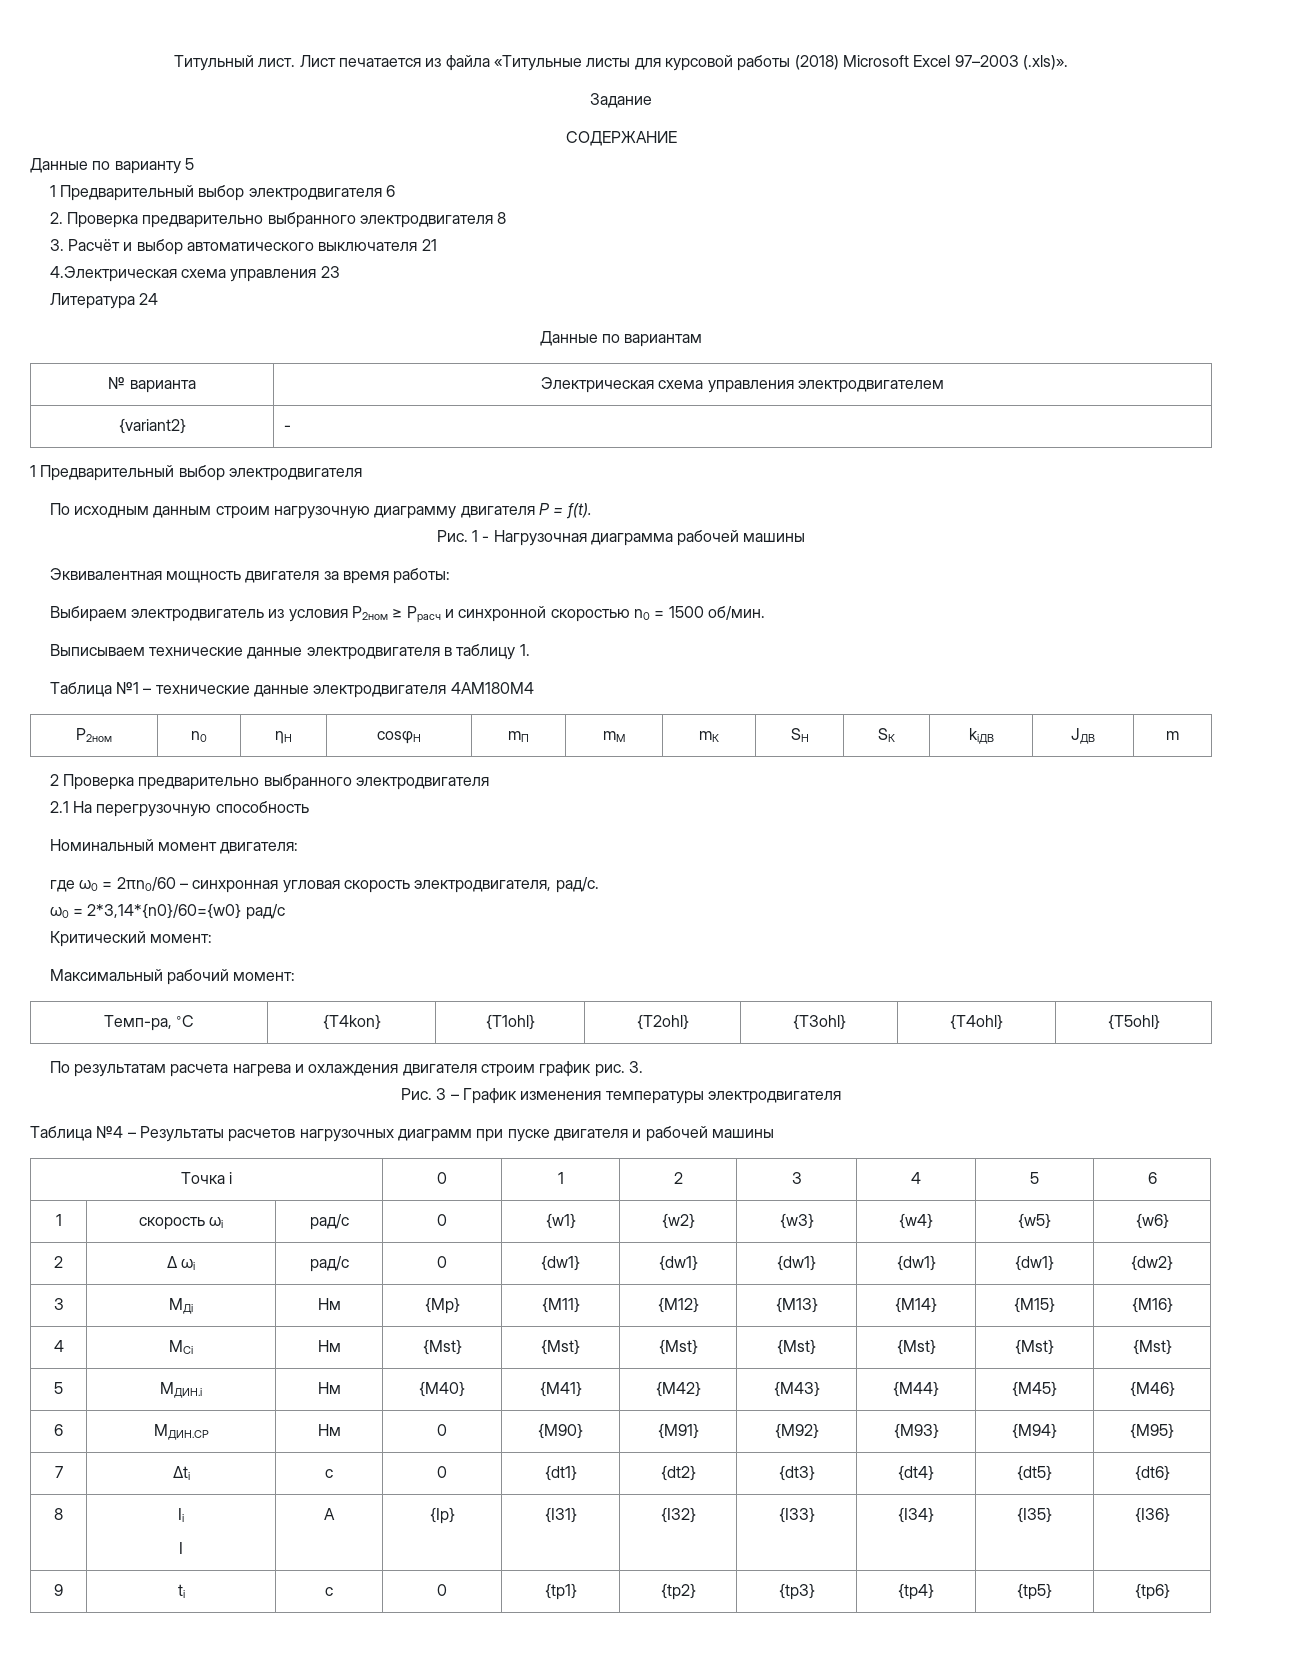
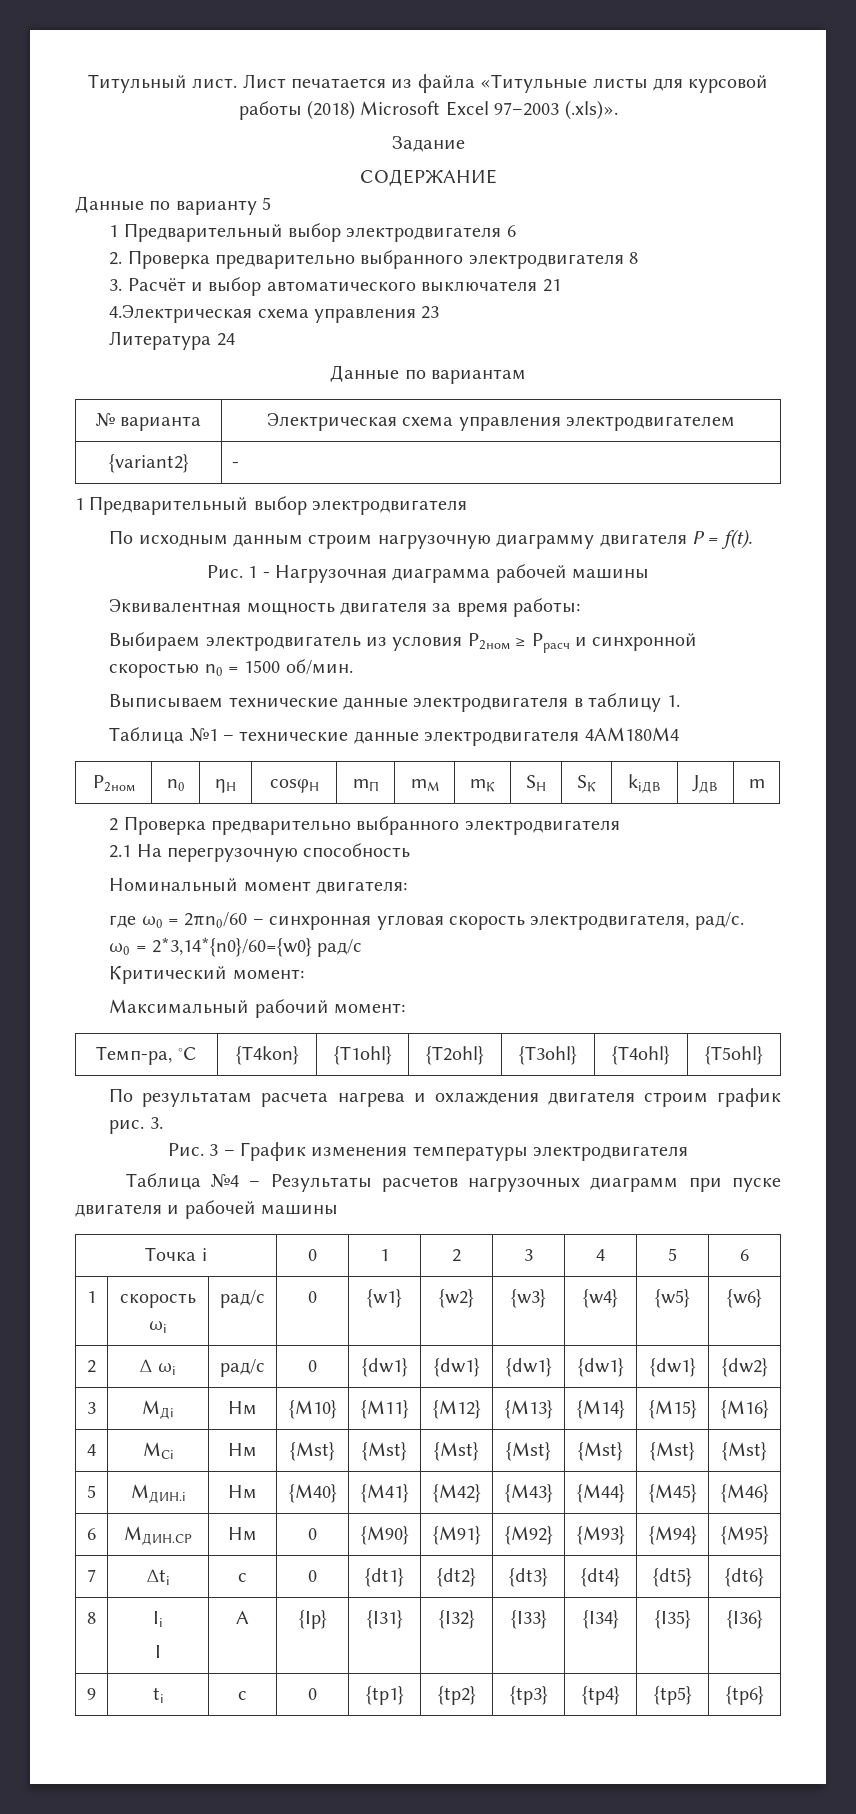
- 3 | МДi | Нм | {Mp} | {M11} | {M12} | {M13} | {M14} | {M15} | {M16}
+ 3 | МДi | Нм | {M10} | {M11} | {M12} | {M13} | {M14} | {M15} | {M16}

